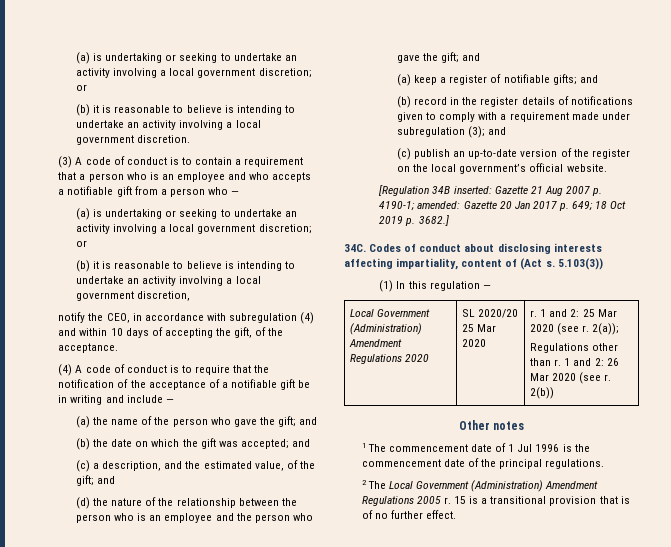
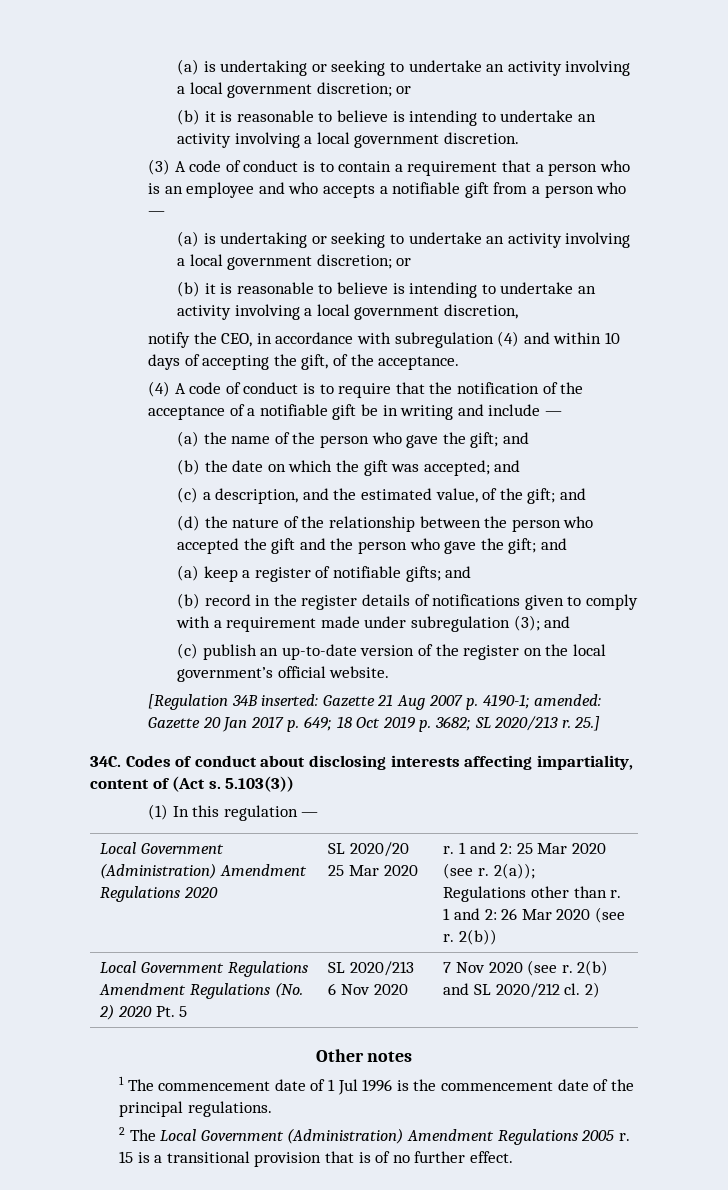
- (d) the nature of the relationship between the person who is an employee and the person who gave the gift; and
+ (d) the nature of the relationship between the person who accepted the gift and the person who gave the gift; and
- [Regulation 34B inserted: Gazette 21 Aug 2007 p. 4190-1; amended: Gazette 20 Jan 2017 p. 649; 18 Oct 2019 p. 3682.]
+ [Regulation 34B inserted: Gazette 21 Aug 2007 p. 4190-1; amended: Gazette 20 Jan 2017 p. 649; 18 Oct 2019 p. 3682; SL 2020/213 r. 25.]
+ Local Government Regulations Amendment Regulations (No. 2) 2020 Pt. 5 | SL 2020/213 6 Nov 2020 | 7 Nov 2020 (see r. 2(b) and SL 2020/212 cl. 2)

